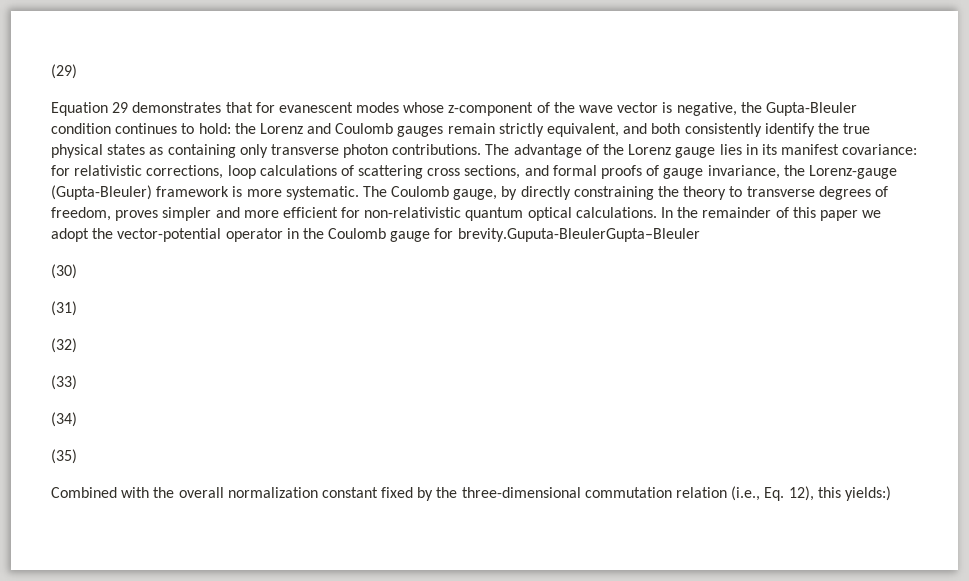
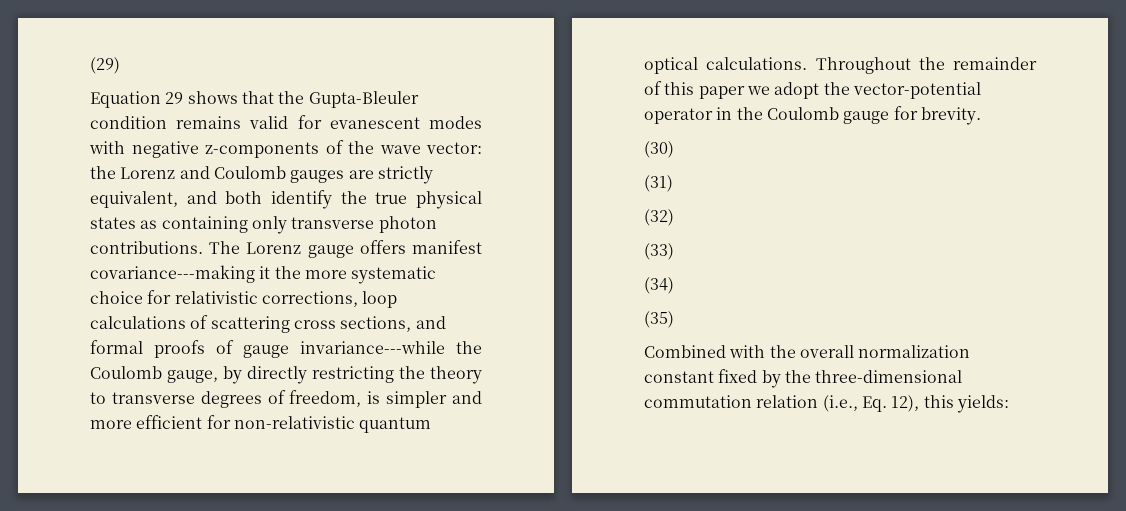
- Equation 29 demonstrates that for evanescent modes whose z-component of the wave vector is negative, the Gupta-Bleuler condition continues to hold: the Lorenz and Coulomb gauges remain strictly equivalent, and both consistently identify the true physical states as containing only transverse photon contributions.
+ Equation 29 shows that the Gupta-Bleuler condition remains valid for evanescent modes with negative z-components of the wave vector: the Lorenz and Coulomb gauges are strictly equivalent, and both identify the true physical states as containing only transverse photon contributions.
- The advantage of the Lorenz gauge lies in its manifest covariance: for relativistic corrections, loop calculations of scattering cross sections, and formal proofs of gauge invariance, the Lorenz-gauge (Gupta-Bleuler) framework is more systematic. The Coulomb gauge, by directly constraining the theory to transverse degrees of freedom, proves simpler and more efficient for non-relativistic quantum optical calculations.
+ The Lorenz gauge offers manifest covariance---making it the more systematic choice for relativistic corrections, loop calculations of scattering cross sections, and formal proofs of gauge invariance---while the Coulomb gauge, by directly restricting the theory to transverse degrees of freedom, is simpler and more efficient for non-relativistic quantum optical calculations.
- In the remainder of this paper we adopt the vector-potential operator in the Coulomb gauge for brevity.Guputa-BleulerGupta–Bleuler
+ Throughout the remainder of this paper we adopt the vector-potential operator in the Coulomb gauge for brevity.
- Combined with the overall normalization constant fixed by the three-dimensional commutation relation (i.e., Eq. 12), this yields:)
+ Combined with the overall normalization constant fixed by the three-dimensional commutation relation (i.e., Eq. 12), this yields:

